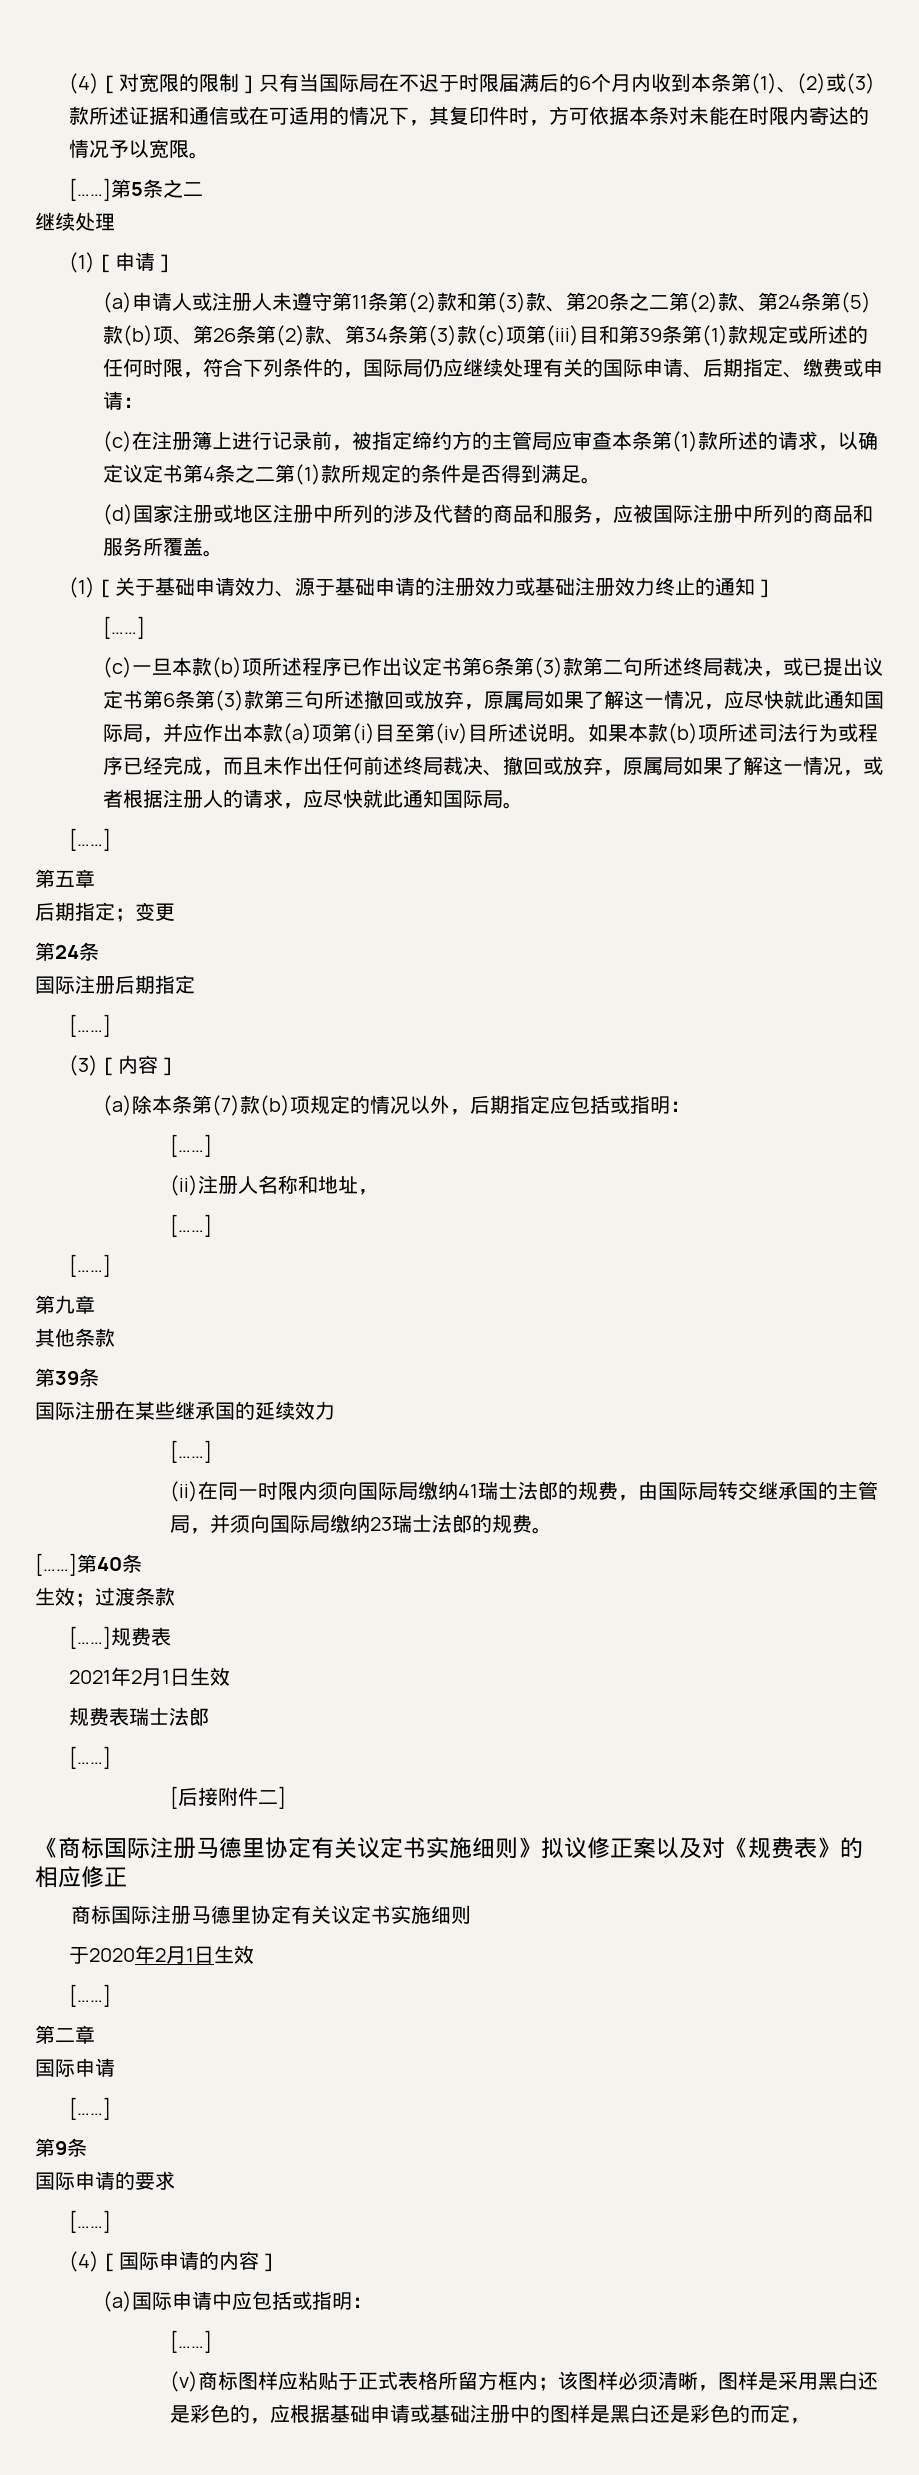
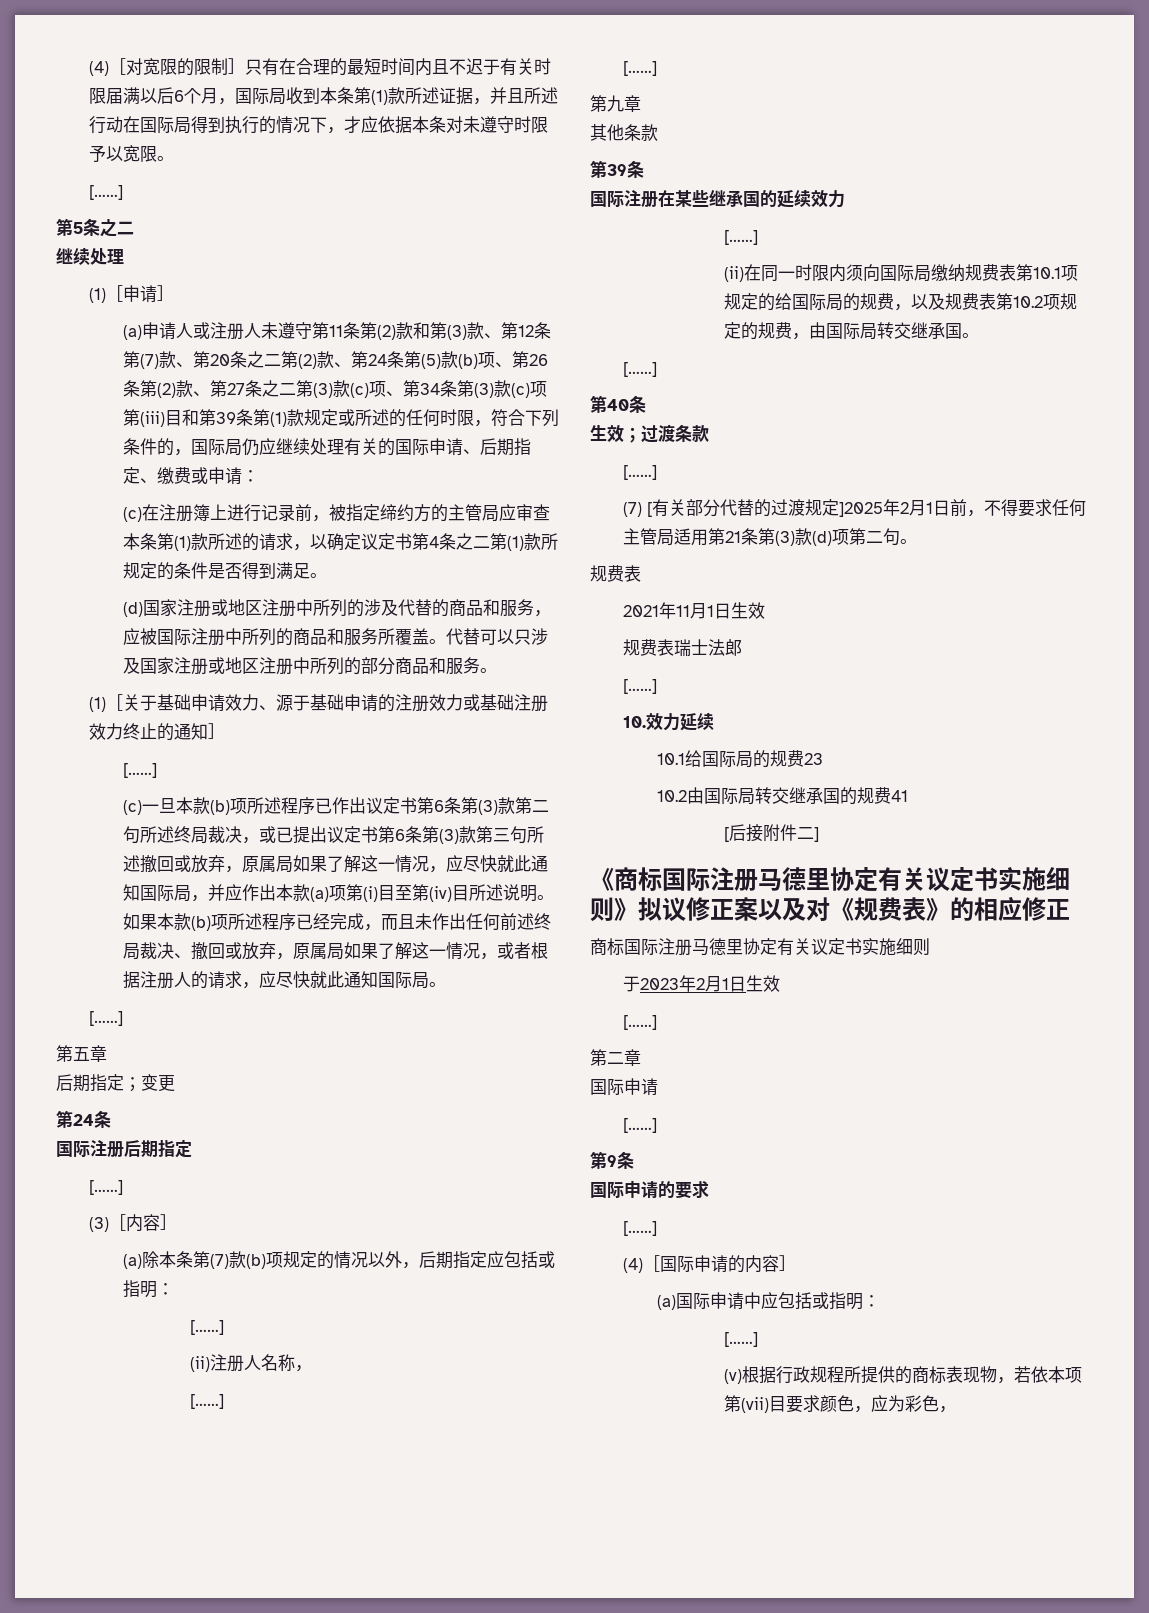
- (4)［对宽限的限制］只有当国际局在不迟于时限届满后的6个月内收到本条第(1)、(2)或(3)款所述证据和通信或在可适用的情况下，其复印件时，方可依据本条对未能在时限内寄达的情况予以宽限。
- [……]第5条之二
+ (4)［对宽限的限制］只有在合理的最短时间内且不迟于有关时限届满以后6个月，国际局收到本条第(1)款所述证据，并且所述行动在国际局得到执行的情况下，才应依据本条对未遵守时限予以宽限。
+ [……]
+ 第5条之二
- (a)申请人或注册人未遵守第11条第(2)款和第(3)款、第20条之二第(2)款、第24条第(5)款(b)项、第26条第(2)款、第34条第(3)款(c)项第(iii)目和第39条第(1)款规定或所述的任何时限，符合下列条件的，国际局仍应继续处理有关的国际申请、后期指定、缴费或申请：
+ (a)申请人或注册人未遵守第11条第(2)款和第(3)款、第12条第(7)款、第20条之二第(2)款、第24条第(5)款(b)项、第26条第(2)款、第27条之二第(3)款(c)项、第34条第(3)款(c)项第(iii)目和第39条第(1)款规定或所述的任何时限，符合下列条件的，国际局仍应继续处理有关的国际申请、后期指定、缴费或申请：
+ 代替可以只涉及国家注册或地区注册中所列的部分商品和服务。
- 如果本款(b)项所述司法行为或程序已经完成，而且未作出任何前述终局裁决、撤回或放弃，原属局如果了解这一情况，或者根据注册人的请求，应尽快就此通知国际局。
+ 如果本款(b)项所述程序已经完成，而且未作出任何前述终局裁决、撤回或放弃，原属局如果了解这一情况，或者根据注册人的请求，应尽快就此通知国际局。
- (ii)注册人名称和地址，
+ (ii)注册人名称，
- (ii)在同一时限内须向国际局缴纳41瑞士法郎的规费，由国际局转交继承国的主管局，并须向国际局缴纳23瑞士法郎的规费。
- [……]第40条
+ (ii)在同一时限内须向国际局缴纳规费表第10.1项规定的给国际局的规费，以及规费表第10.2项规定的规费，由国际局转交继承国。
+ [……]
+ 第40条
  生效；过渡条款
- [……]规费表
+ [……]
+ (7) [有关部分代替的过渡规定]2025年2月1日前，不得要求任何主管局适用第21条第(3)款(d)项第二句。
+ 规费表
- 2021年2月1日生效
+ 2021年11月1日生效
+ 10.效力延续
+ 10.1给国际局的规费23
+ 10.2由国际局转交继承国的规费41
- 于2020年2月1日生效
+ 于2023年2月1日生效
- (v)商标图样应粘贴于正式表格所留方框内；该图样必须清晰，图样是采用黑白还是彩色的，应根据基础申请或基础注册中的图样是黑白还是彩色的而定，
+ (v)根据行政规程所提供的商标表现物，若依本项第(vii)目要求颜色，应为彩色，

